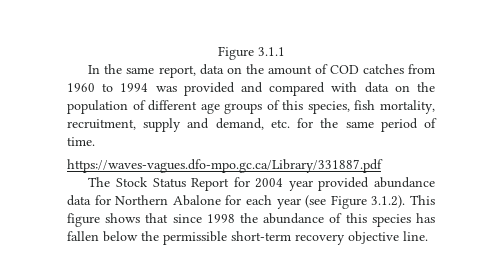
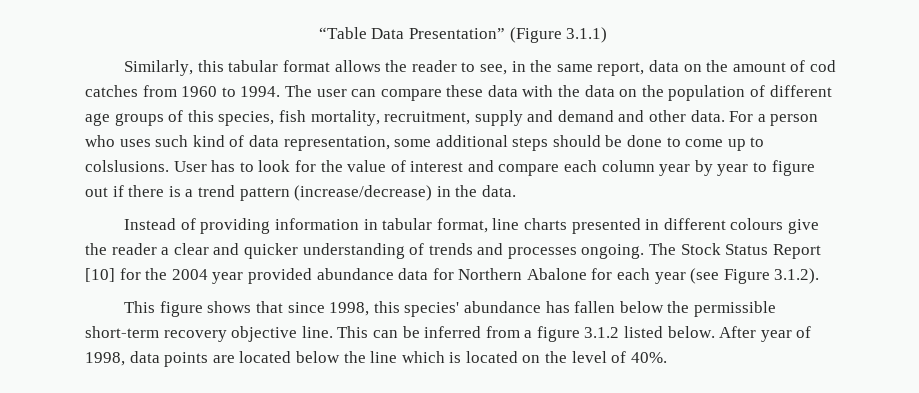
- Figure 3.1.1
- In the same report, data on the amount of COD catches from 1960 to 1994 was provided and compared with data on the population of different age groups of this species, fish mortality, recruitment, supply and demand, etc. for the same period of time.
- https://waves-vagues.dfo-mpo.gc.ca/Library/331887.pdf
- The Stock Status Report for 2004 year provided abundance data for Northern Abalone for each year (see Figure 3.1.2). This figure shows that since 1998 the abundance of this species has fallen below the permissible short-term recovery objective line.
+ “Table Data Presentation” (Figure 3.1.1)
+ Similarly, this tabular format allows the reader to see, in the same report, data on the amount of cod catches from 1960 to 1994. The user can compare these data with the data on the population of different age groups of this species, fish mortality, recruitment, supply and demand and other data. For a person who uses such kind of data representation, some additional steps should be done to come up to colslusions. User has to look for the value of interest and compare each column year by year to figure out if there is a trend pattern (increase/decrease) in the data.
+ Instead of providing information in tabular format, line charts presented in different colours give the reader a clear and quicker understanding of trends and processes ongoing. The Stock Status Report [10] for the 2004 year provided abundance data for Northern Abalone for each year (see Figure 3.1.2).
+ This figure shows that since 1998, this species' abundance has fallen below the permissible short-term recovery objective line.
+ This can be inferred from a figure 3.1.2 listed below. After year of 1998, data points are located below the line which is located on the level of 40%.

